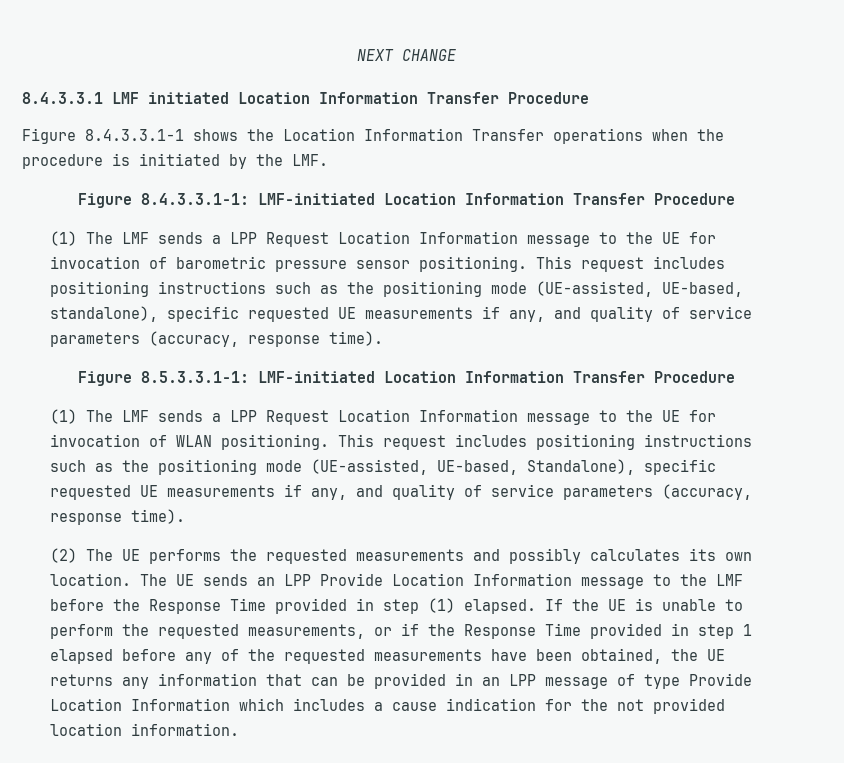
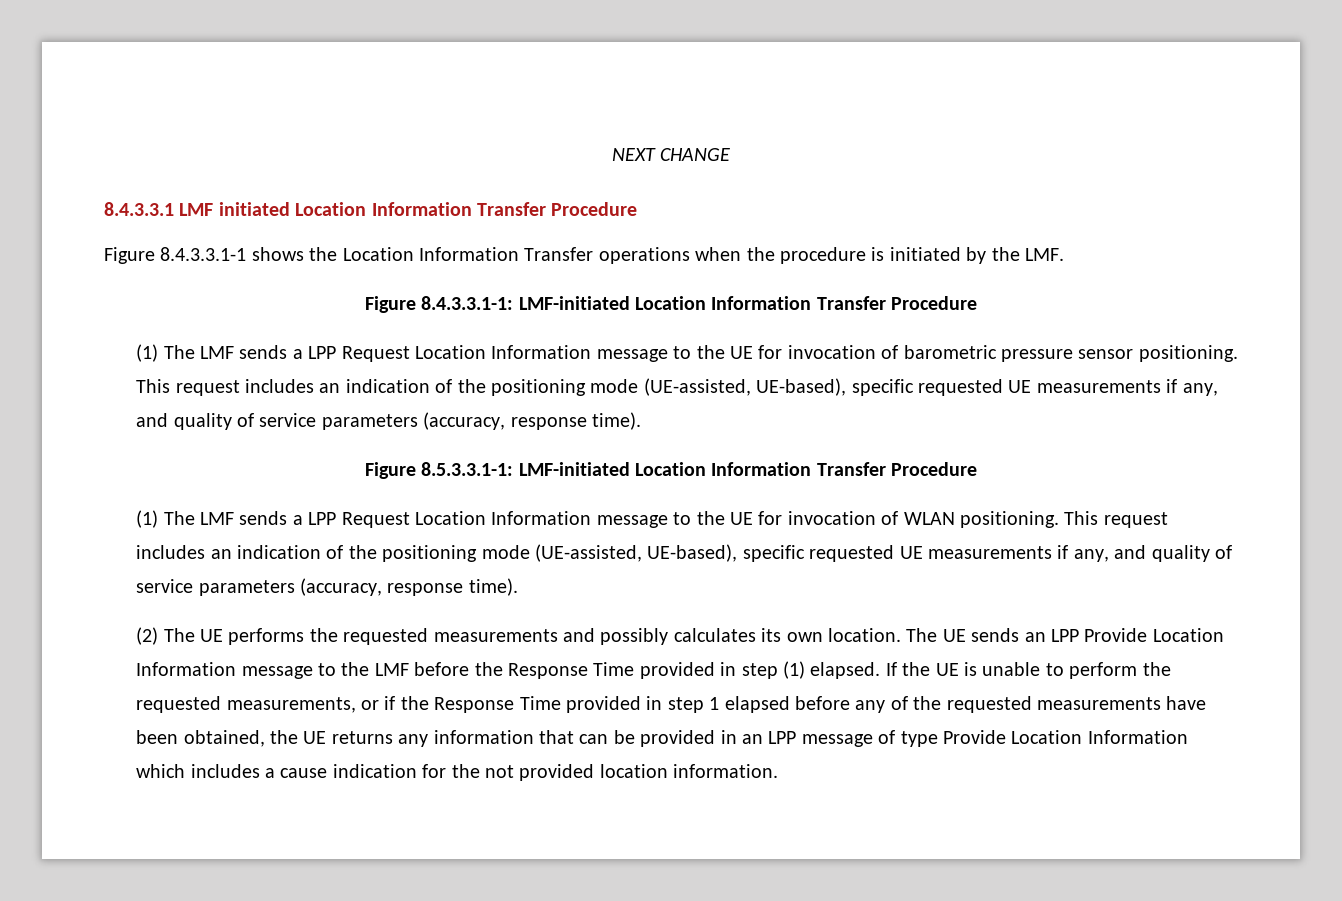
- (1) The LMF sends a LPP Request Location Information message to the UE for invocation of barometric pressure sensor positioning. This request includes positioning instructions such as the positioning mode (UE-assisted, UE-based, standalone), specific requested UE measurements if any, and quality of service parameters (accuracy, response time).
+ (1) The LMF sends a LPP Request Location Information message to the UE for invocation of barometric pressure sensor positioning. This request includes an indication of the positioning mode (UE-assisted, UE-based), specific requested UE measurements if any, and quality of service parameters (accuracy, response time).
- (1) The LMF sends a LPP Request Location Information message to the UE for invocation of WLAN positioning. This request includes positioning instructions such as the positioning mode (UE-assisted, UE-based, Standalone), specific requested UE measurements if any, and quality of service parameters (accuracy, response time).
+ (1) The LMF sends a LPP Request Location Information message to the UE for invocation of WLAN positioning. This request includes an indication of the positioning mode (UE-assisted, UE-based), specific requested UE measurements if any, and quality of service parameters (accuracy, response time).

